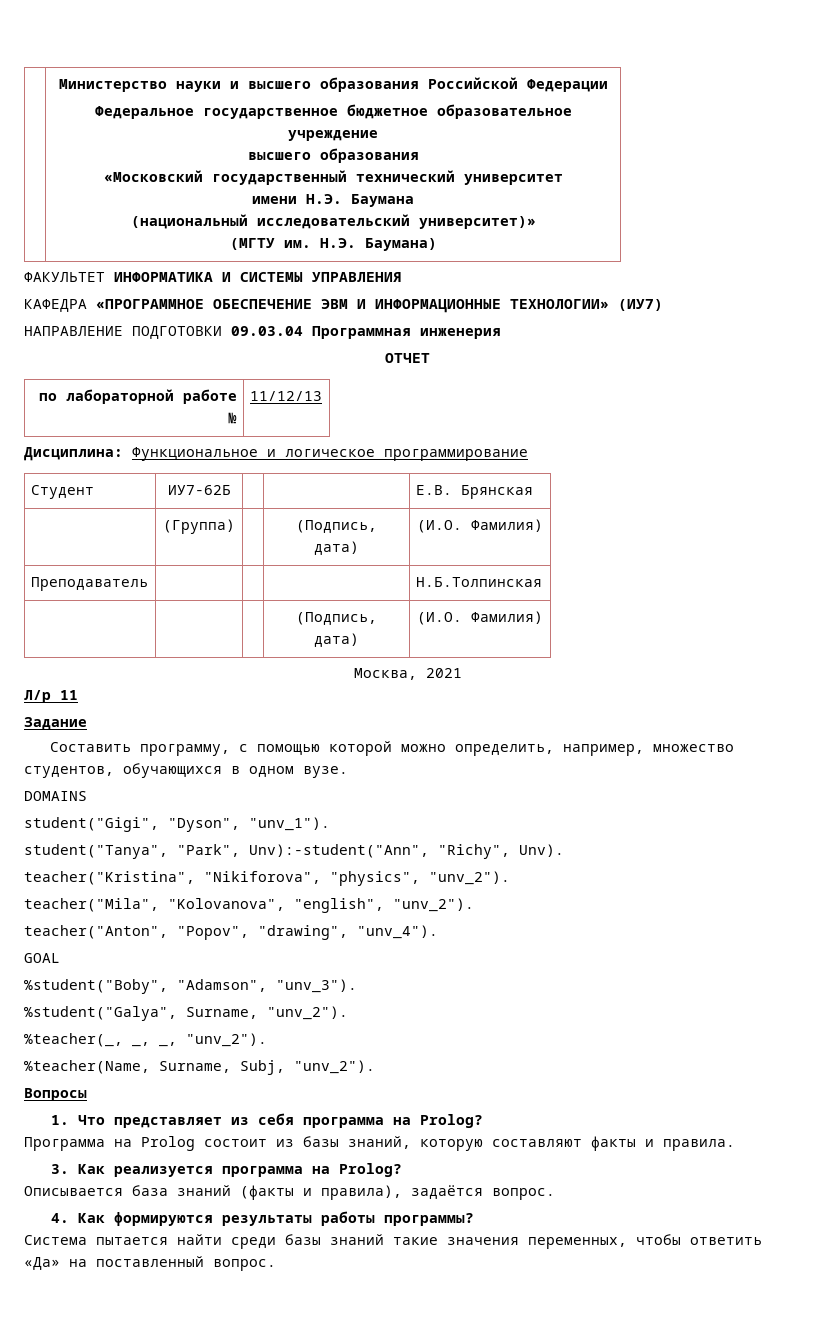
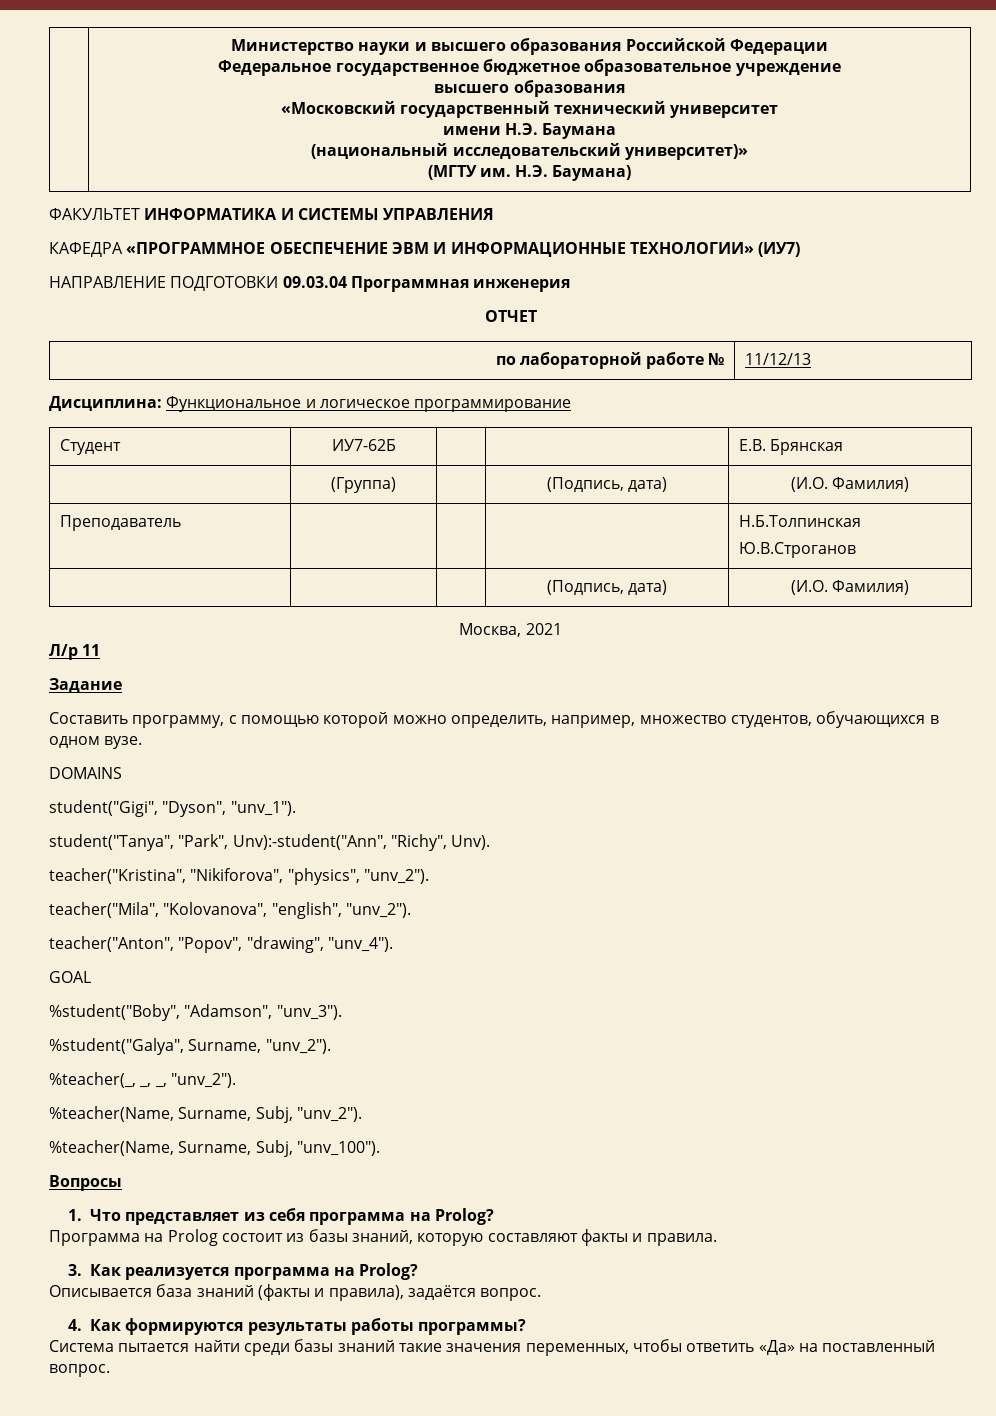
  Преподаватель | | | | Н.Б.Толпинская
+ Ю.В.Строганов
+ %teacher(Name, Surname, Subj, "unv_100").

